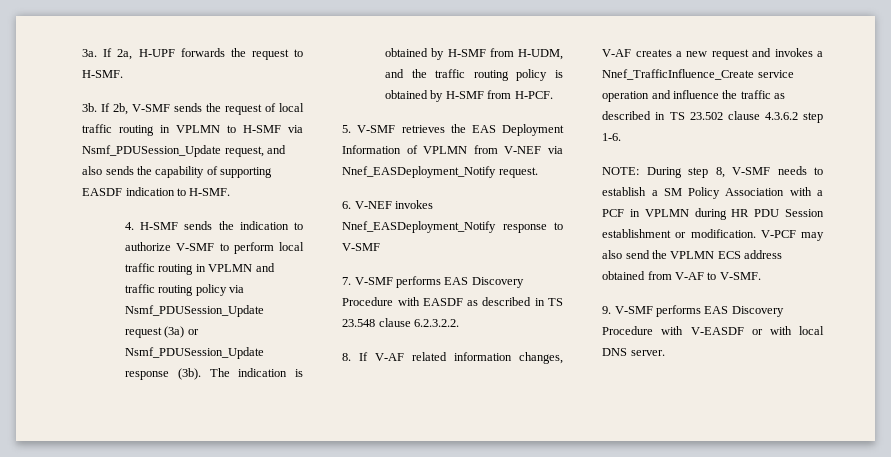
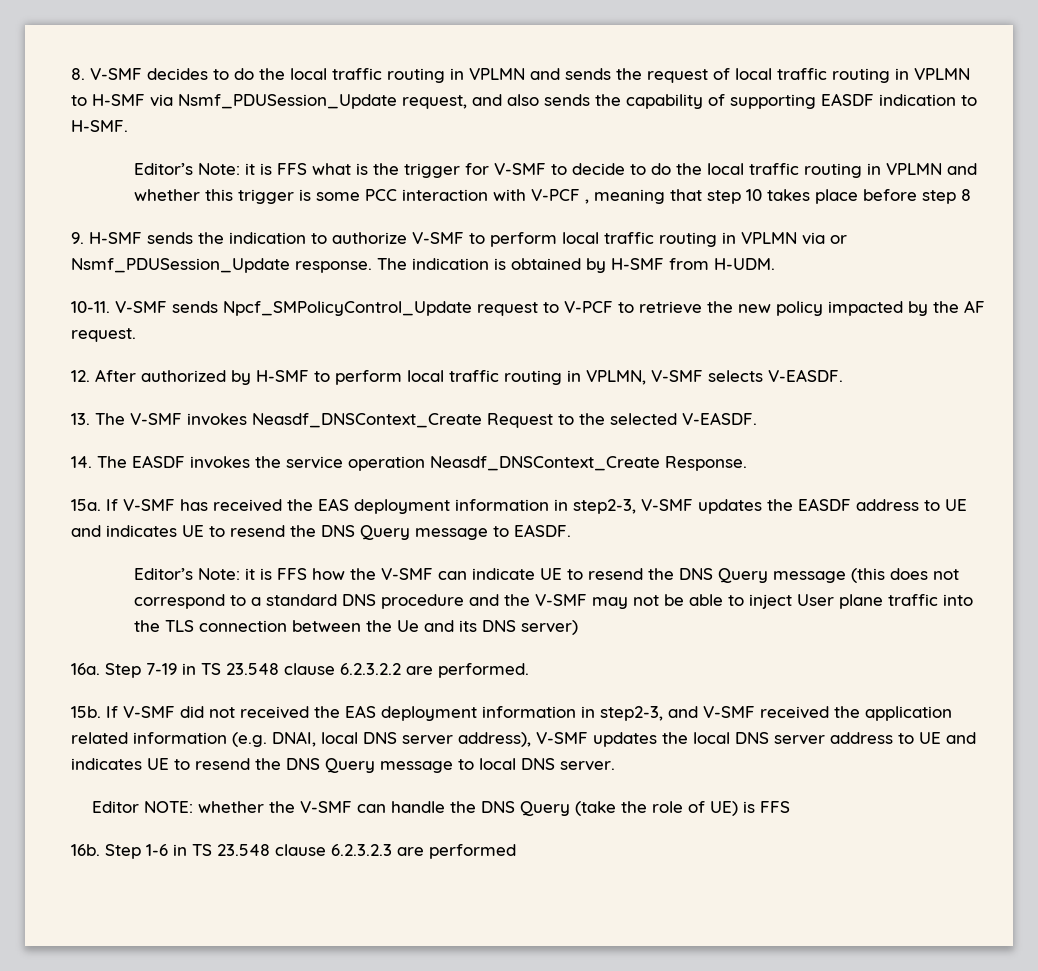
- 3a. If 2a, H-UPF forwards the request to H-SMF.
- 3b. If 2b, V-SMF sends the request of local traffic routing in VPLMN to H-SMF via Nsmf_PDUSession_Update request, and also sends the capability of supporting EASDF indication to H-SMF.
+ 8. V-SMF decides to do the local traffic routing in VPLMN and sends the request of local traffic routing in VPLMN to H-SMF via Nsmf_PDUSession_Update request, and also sends the capability of supporting EASDF indication to H-SMF.
- 4. H-SMF sends the indication to authorize V-SMF to perform local traffic routing in VPLMN and traffic routing policy via Nsmf_PDUSession_Update request (3a) or Nsmf_PDUSession_Update response (3b).
+ Editor’s Note: it is FFS what is the trigger for V-SMF to decide to do the local traffic routing in VPLMN and whether this trigger is some PCC interaction with V-PCF , meaning that step 10 takes place before step 8
+ 9. H-SMF sends the indication to authorize V-SMF to perform local traffic routing in VPLMN via or Nsmf_PDUSession_Update response.
- The indication is obtained by H-SMF from H-UDM, and the traffic routing policy is obtained by H-SMF from H-PCF.
- 5. V-SMF retrieves the EAS Deployment Information of VPLMN from V-NEF via Nnef_EASDeployment_Notify request.
- 6. V-NEF invokes Nnef_EASDeployment_Notify response to V-SMF
- 7. V-SMF performs EAS Discovery Procedure with EASDF as described in TS 23.548 clause 6.2.3.2.2.
- 8. If V-AF related information changes, V-AF creates a new request and invokes a Nnef_TrafficInfluence_Create service operation and influence the traffic as described in TS 23.502 clause 4.3.6.2 step 1-6.
- NOTE: During step 8, V-SMF needs to establish a SM Policy Association with a PCF in VPLMN during HR PDU Session establishment or modification. V-PCF may also send the VPLMN ECS address obtained from V-AF to V-SMF.
- 9. V-SMF performs EAS Discovery Procedure with V-EASDF or with local DNS server.
+ The indication is obtained by H-SMF from H-UDM.
+ 10-11. V-SMF sends Npcf_SMPolicyControl_Update request to V-PCF to retrieve the new policy impacted by the AF request.
+ 12. After authorized by H-SMF to perform local traffic routing in VPLMN, V-SMF selects V-EASDF.
+ 13. The V-SMF invokes Neasdf_DNSContext_Create Request to the selected V-EASDF.
+ 14. The EASDF invokes the service operation Neasdf_DNSContext_Create Response.
+ 15a. If V-SMF has received the EAS deployment information in step2-3, V-SMF updates the EASDF address to UE and indicates UE to resend the DNS Query message to EASDF.
+ Editor’s Note: it is FFS how the V-SMF can indicate UE to resend the DNS Query message (this does not correspond to a standard DNS procedure and the V-SMF may not be able to inject User plane traffic into the TLS connection between the Ue and its DNS server)
+ 16a. Step 7-19 in TS 23.548 clause 6.2.3.2.2 are performed.
+ 15b. If V-SMF did not received the EAS deployment information in step2-3, and V-SMF received the application related information (e.g. DNAI, local DNS server address), V-SMF updates the local DNS server address to UE and indicates UE to resend the DNS Query message to local DNS server.
+ Editor NOTE: whether the V-SMF can handle the DNS Query (take the role of UE) is FFS
+ 16b. Step 1-6 in TS 23.548 clause 6.2.3.2.3 are performed

